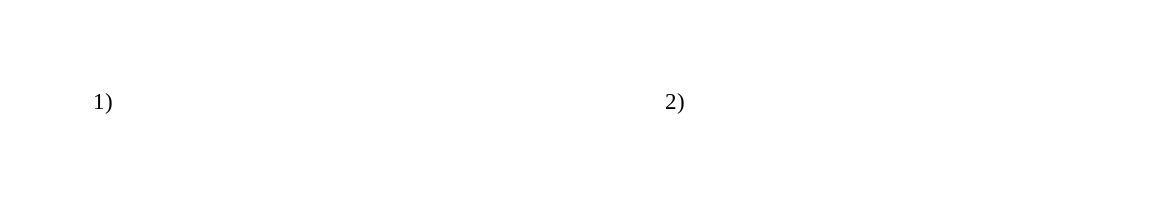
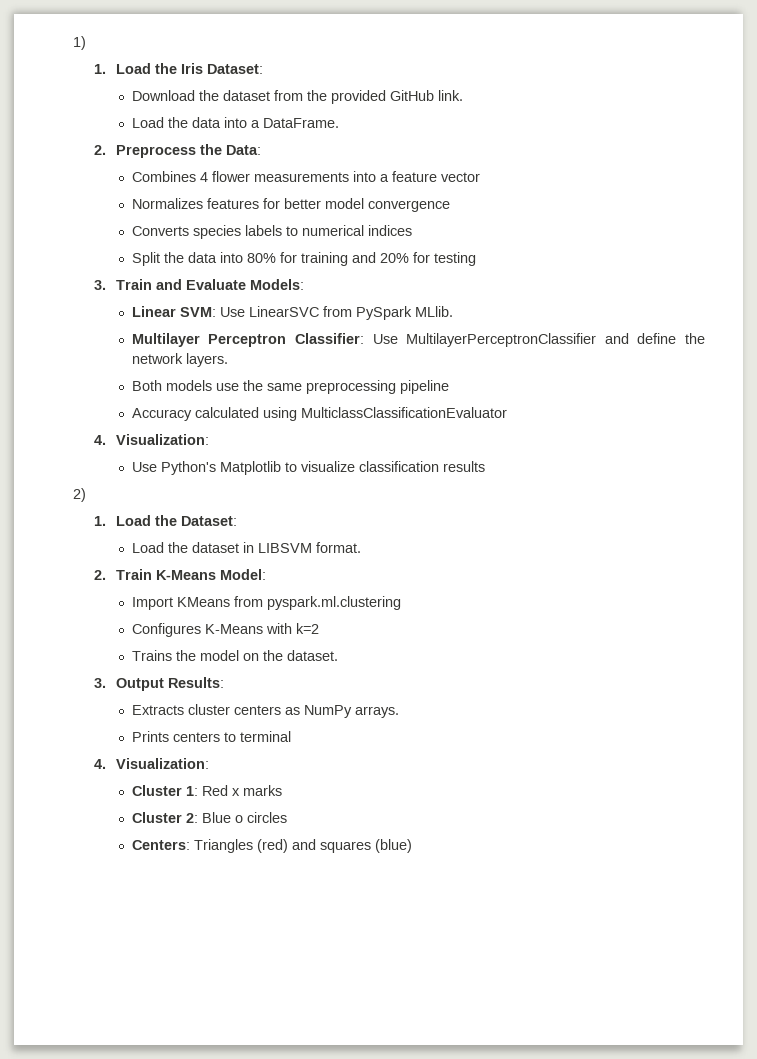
+ 1. Load the Iris Dataset:
+ Download the dataset from the provided GitHub link.
+ Load the data into a DataFrame.
+ 2. Preprocess the Data:
+ Combines 4 flower measurements into a feature vector
+ Normalizes features for better model convergence
+ Converts species labels to numerical indices
+ Split the data into 80% for training and 20% for testing
+ 3. Train and Evaluate Models:
+ Linear SVM: Use LinearSVC from PySpark MLlib.
+ Multilayer Perceptron Classifier: Use MultilayerPerceptronClassifier and define the network layers.
+ Both models use the same preprocessing pipeline
+ Accuracy calculated using MulticlassClassificationEvaluator
+ 4. Visualization:
+ Use Python's Matplotlib to visualize classification results
  2)
+ 1. Load the Dataset:
+ Load the dataset in LIBSVM format.
+ 2. Train K-Means Model:
+ Import KMeans from pyspark.ml.clustering
+ Configures K-Means with k=2
+ Trains the model on the dataset.
+ 3. Output Results:
+ Extracts cluster centers as NumPy arrays.
+ Prints centers to terminal
+ 4. Visualization:
+ Cluster 1: Red x marks
+ Cluster 2: Blue o circles
+ Centers: Triangles (red) and squares (blue)

